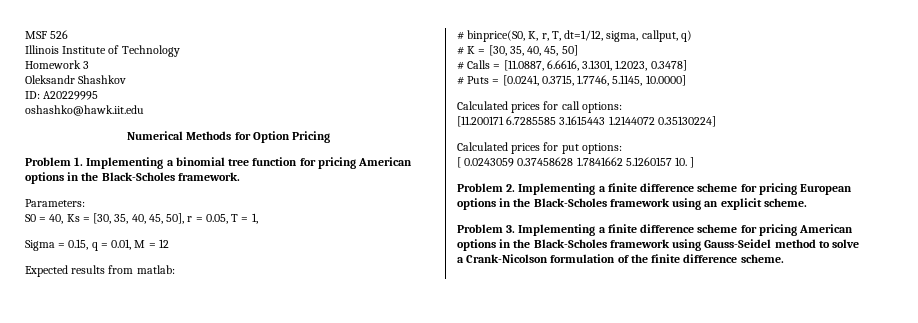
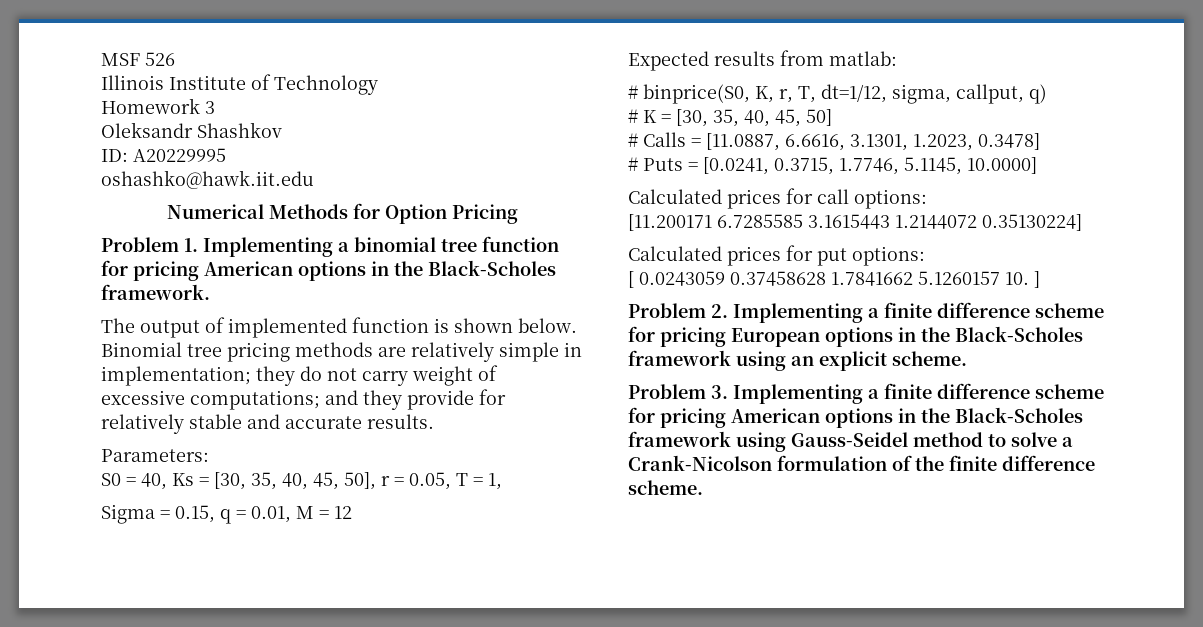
+ The output of implemented function is shown below. Binomial tree pricing methods are relatively simple in implementation; they do not carry weight of excessive computations; and they provide for relatively stable and accurate results.

